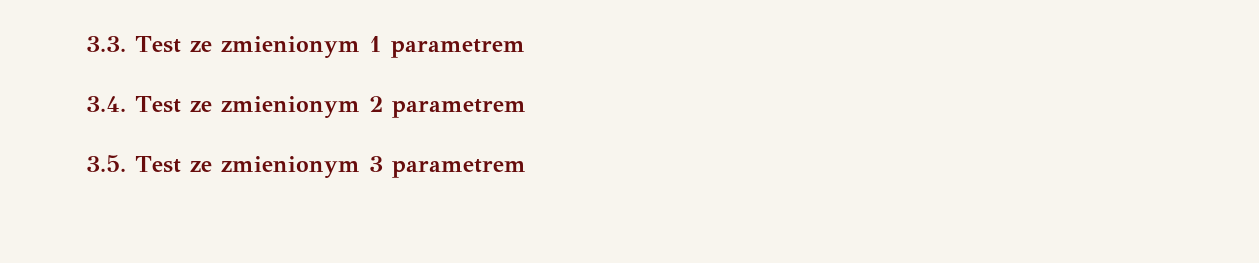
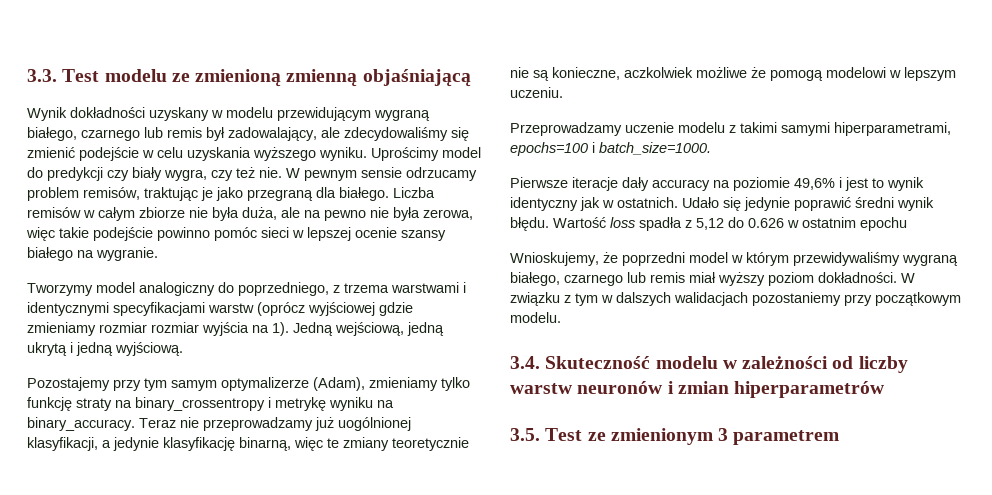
- 3.3. Test ze zmienionym 1 parametrem
- 3.4. Test ze zmienionym 2 parametrem
+ 3.3. Test modelu ze zmienioną zmienną objaśniającą
+ Wynik dokładności uzyskany w modelu przewidującym wygraną białego, czarnego lub remis był zadowalający, ale zdecydowaliśmy się zmienić podejście w celu uzyskania wyższego wyniku. Uprościmy model do predykcji czy biały wygra, czy też nie. W pewnym sensie odrzucamy problem remisów, traktując je jako przegraną dla białego. Liczba remisów w całym zbiorze nie była duża, ale na pewno nie była zerowa, więc takie podejście powinno pomóc sieci w lepszej ocenie szansy białego na wygranie.
+ Tworzymy model analogiczny do poprzedniego, z trzema warstwami i identycznymi specyfikacjami warstw (oprócz wyjściowej gdzie zmieniamy rozmiar rozmiar wyjścia na 1). Jedną wejściową, jedną ukrytą i jedną wyjściową.
+ Pozostajemy przy tym samym optymalizerze (Adam), zmieniamy tylko funkcję straty na binary_crossentropy i metrykę wyniku na binary_accuracy. Teraz nie przeprowadzamy już uogólnionej klasyfikacji, a jedynie klasyfikację binarną, więc te zmiany teoretycznie nie są konieczne, aczkolwiek możliwe że pomogą modelowi w lepszym uczeniu.
+ Przeprowadzamy uczenie modelu z takimi samymi hiperparametrami, epochs=100 i batch_size=1000.
+ Pierwsze iteracje dały accuracy na poziomie 49,6% i jest to wynik identyczny jak w ostatnich. Udało się jedynie poprawić średni wynik błędu. Wartość loss spadła z 5,12 do 0.626 w ostatnim epochu
+ Wnioskujemy, że poprzedni model w którym przewidywaliśmy wygraną białego, czarnego lub remis miał wyższy poziom dokładności. W związku z tym w dalszych walidacjach pozostaniemy przy początkowym modelu.
+ 3.4. Skuteczność modelu w zależności od liczby warstw neuronów i zmian hiperparametrów

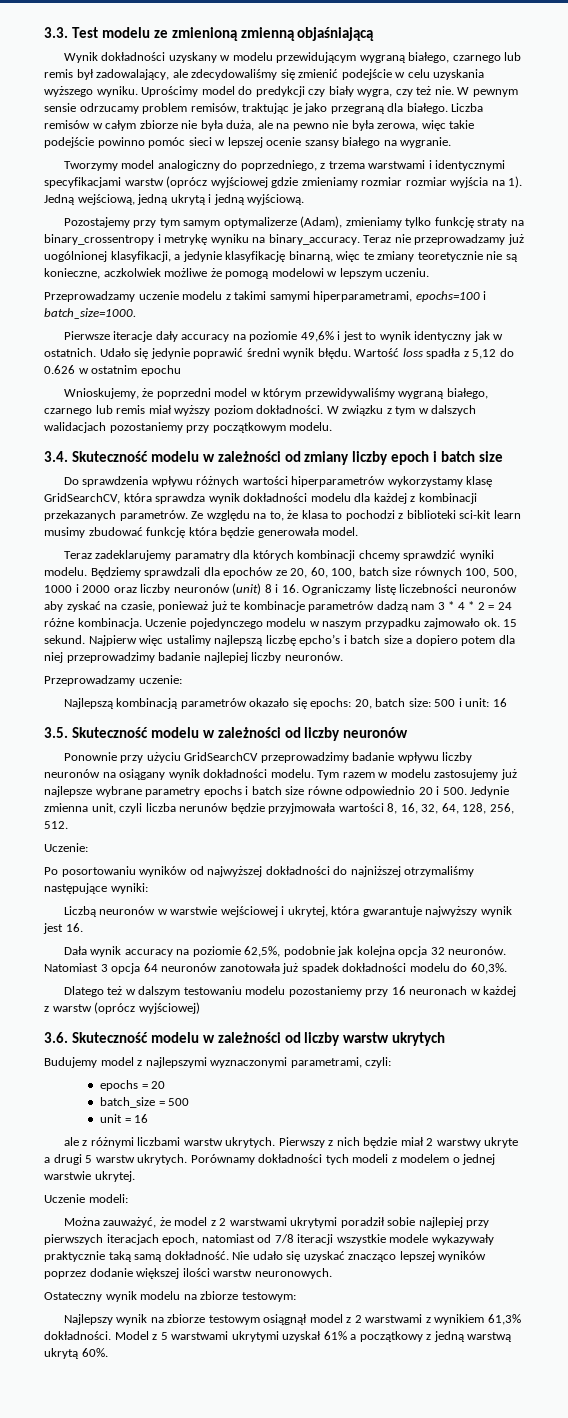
- 3.4. Skuteczność modelu w zależności od liczby warstw neuronów i zmian hiperparametrów
- 3.5. Test ze zmienionym 3 parametrem
+ 3.4. Skuteczność modelu w zależności od zmiany liczby epoch i batch size
+ Do sprawdzenia wpływu różnych wartości hiperparametrów wykorzystamy klasę GridSearchCV, która sprawdza wynik dokładności modelu dla każdej z kombinacji przekazanych parametrów. Ze względu na to, że klasa to pochodzi z biblioteki sci-kit learn musimy zbudować funkcję która będzie generowała model.
+ Teraz zadeklarujemy paramatry dla których kombinacji chcemy sprawdzić wyniki modelu. Będziemy sprawdzali dla epochów ze 20, 60, 100, batch size równych 100, 500, 1000 i 2000 oraz liczby neuronów (unit) 8 i 16. Ograniczamy listę liczebności neuronów aby zyskać na czasie, ponieważ już te kombinacje parametrów dadzą nam 3 * 4 * 2 = 24 różne kombinacja. Uczenie pojedynczego modelu w naszym przypadku zajmowało ok. 15 sekund. Najpierw więc ustalimy najlepszą liczbę epcho’s i batch size a dopiero potem dla niej przeprowadzimy badanie najlepiej liczby neuronów.
+ Przeprowadzamy uczenie:
+ Najlepszą kombinacją parametrów okazało się epochs: 20, batch size: 500 i unit: 16
+ 3.5. Skuteczność modelu w zależności od liczby neuronów
+ Ponownie przy użyciu GridSearchCV przeprowadzimy badanie wpływu liczby neuronów na osiągany wynik dokładności modelu. Tym razem w modelu zastosujemy już najlepsze wybrane parametry epochs i batch size równe odpowiednio 20 i 500. Jedynie zmienna unit, czyli liczba nerunów będzie przyjmowała wartości 8, 16, 32, 64, 128, 256, 512.
+ Uczenie:
+ Po posortowaniu wyników od najwyższej dokładności do najniższej otrzymaliśmy następujące wyniki:
+ Liczbą neuronów w warstwie wejściowej i ukrytej, która gwarantuje najwyższy wynik jest 16.
+ Dała wynik accuracy na poziomie 62,5%, podobnie jak kolejna opcja 32 neuronów. Natomiast 3 opcja 64 neuronów zanotowała już spadek dokładności modelu do 60,3%.
+ Dlatego też w dalszym testowaniu modelu pozostaniemy przy 16 neuronach w każdej z warstw (oprócz wyjściowej)
+ 3.6. Skuteczność modelu w zależności od liczby warstw ukrytych
+ Budujemy model z najlepszymi wyznaczonymi parametrami, czyli:
+ epochs = 20
+ batch_size = 500
+ unit = 16
+ ale z różnymi liczbami warstw ukrytych. Pierwszy z nich będzie miał 2 warstwy ukryte a drugi 5 warstw ukrytych. Porównamy dokładności tych modeli z modelem o jednej warstwie ukrytej.
+ Uczenie modeli:
+ Można zauważyć, że model z 2 warstwami ukrytymi poradził sobie najlepiej przy pierwszych iteracjach epoch, natomiast od 7/8 iteracji wszystkie modele wykazywały praktycznie taką samą dokładność. Nie udało się uzyskać znacząco lepszej wyników poprzez dodanie większej ilości warstw neuronowych.
+ Ostateczny wynik modelu na zbiorze testowym:
+ Najlepszy wynik na zbiorze testowym osiągnął model z 2 warstwami z wynikiem 61,3% dokładności. Model z 5 warstwami ukrytymi uzyskał 61% a początkowy z jedną warstwą ukrytą 60%.

